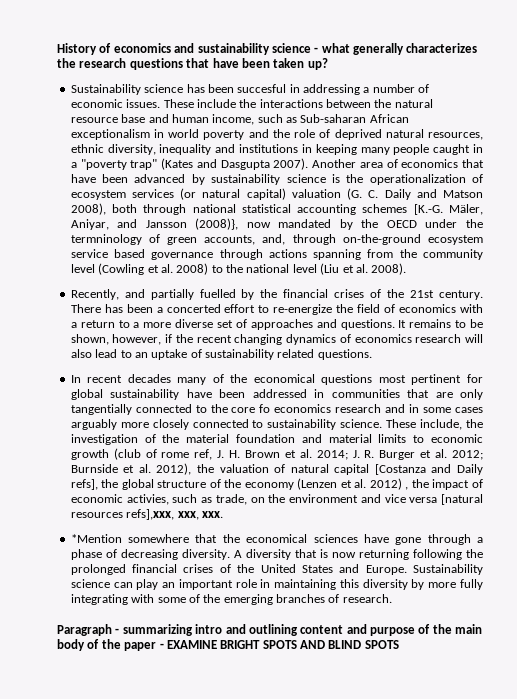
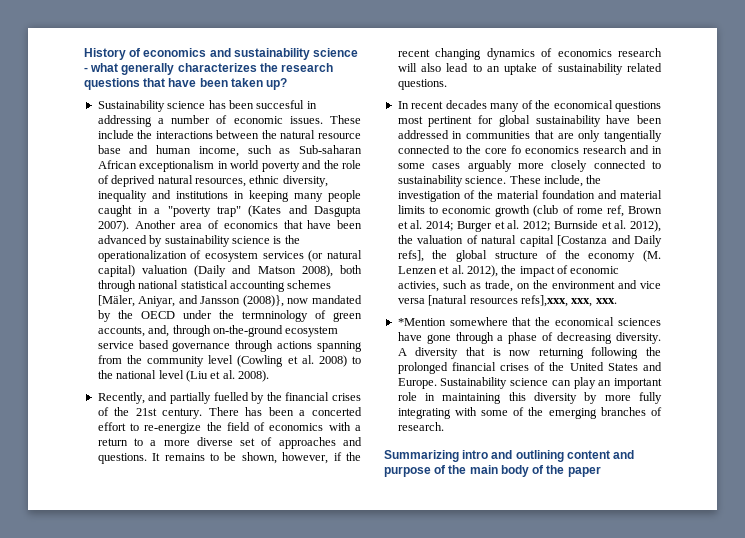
- Another area of economics that have been advanced by sustainability science is the operationalization of ecosystem services (or natural capital) valuation (G. C. Daily and Matson 2008), both through national statistical accounting schemes [K.-G. Mäler, Aniyar, and Jansson (2008)}, now mandated by the OECD under the termninology of green accounts, and, through on-the-ground ecosystem service based governance through actions spanning from the community level (Cowling et al. 2008) to the national level (Liu et al. 2008).
+ Another area of economics that have been advanced by sustainability science is the operationalization of ecosystem services (or natural capital) valuation (Daily and Matson 2008), both through national statistical accounting schemes [Mäler, Aniyar, and Jansson (2008)}, now mandated by the OECD under the termninology of green accounts, and, through on-the-ground ecosystem service based governance through actions spanning from the community level (Cowling et al. 2008) to the national level (Liu et al. 2008).
- These include, the investigation of the material foundation and material limits to economic growth (club of rome ref, J. H. Brown et al. 2014;
+ These include, the investigation of the material foundation and material limits to economic growth (club of rome ref, Brown et al. 2014;
- J. R. Burger et al. 2012;
+ Burger et al. 2012;
- Burnside et al. 2012), the valuation of natural capital [Costanza and Daily refs], the global structure of the economy (Lenzen et al. 2012) , the impact of economic activies, such as trade, on the environment and vice versa [natural resources refs],xxx, xxx, xxx.
+ Burnside et al. 2012), the valuation of natural capital [Costanza and Daily refs], the global structure of the economy (M. Lenzen et al. 2012), the impact of economic activies, such as trade, on the environment and vice versa [natural resources refs],xxx, xxx, xxx.
- Paragraph - summarizing intro and outlining content and purpose of the main body of the paper - EXAMINE BRIGHT SPOTS AND BLIND SPOTS
+ Summarizing intro and outlining content and purpose of the main body of the paper

